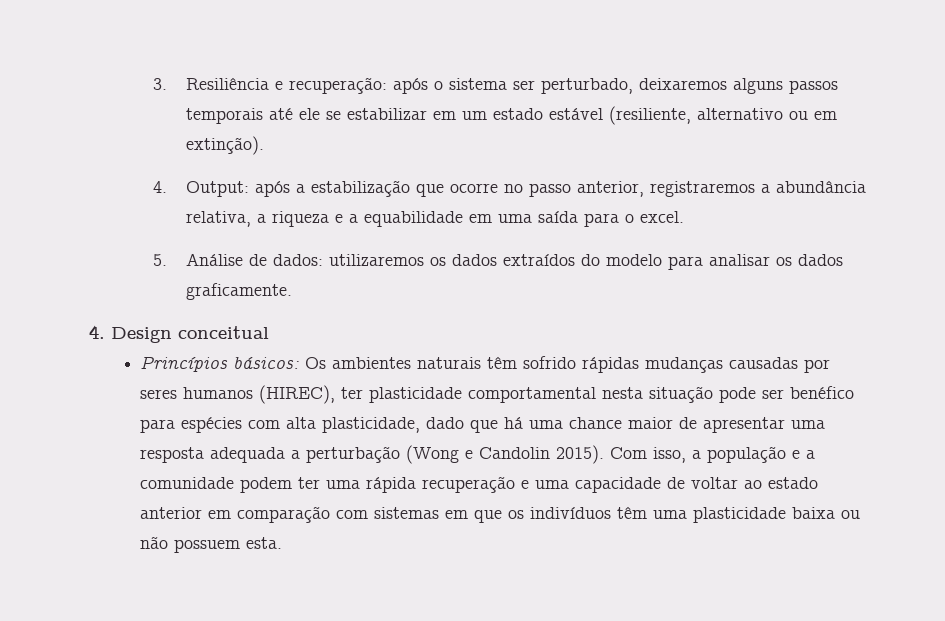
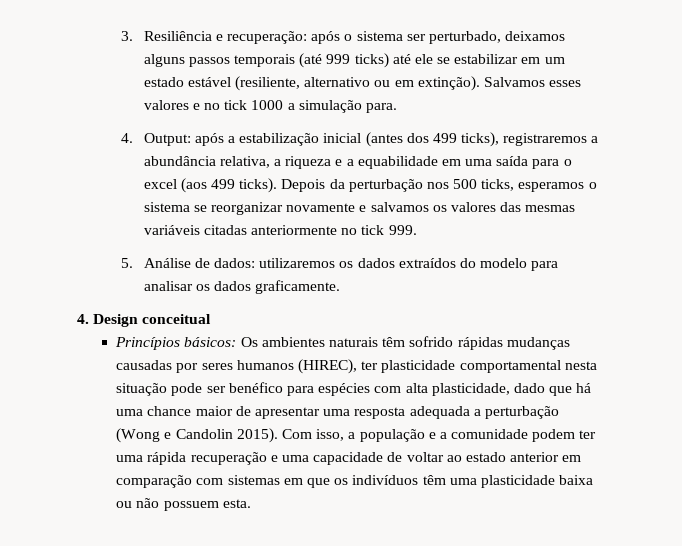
- 3. Resiliência e recuperação: após o sistema ser perturbado, deixaremos alguns passos temporais até ele se estabilizar em um estado estável (resiliente, alternativo ou em extinção).
+ 3. Resiliência e recuperação: após o sistema ser perturbado, deixamos alguns passos temporais (até 999 ticks) até ele se estabilizar em um estado estável (resiliente, alternativo ou em extinção). Salvamos esses valores e no tick 1000 a simulação para.
- 4. Output: após a estabilização que ocorre no passo anterior, registraremos a abundância relativa, a riqueza e a equabilidade em uma saída para o excel.
+ 4. Output: após a estabilização inicial (antes dos 499 ticks), registraremos a abundância relativa, a riqueza e a equabilidade em uma saída para o excel (aos 499 ticks). Depois da perturbação nos 500 ticks, esperamos o sistema se reorganizar novamente e salvamos os valores das mesmas variáveis citadas anteriormente no tick 999.

